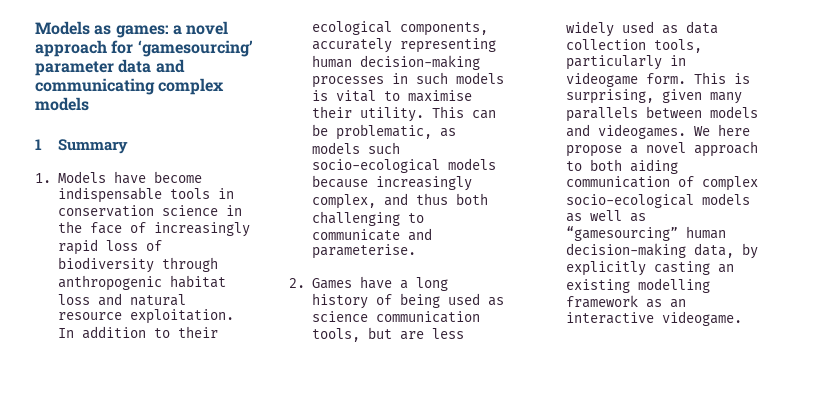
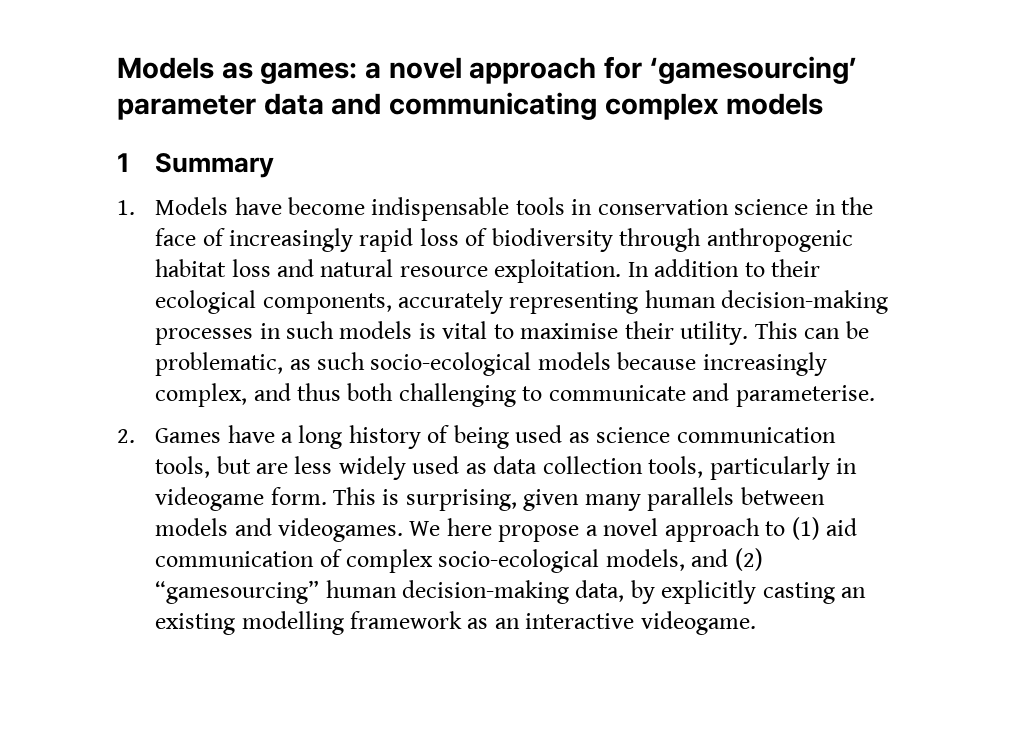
- This can be problematic, as models such socio-ecological models because increasingly complex, and thus both challenging to communicate and parameterise.
+ This can be problematic, as such socio-ecological models because increasingly complex, and thus both challenging to communicate and parameterise.
- We here propose a novel approach to both aiding communication of complex socio-ecological models as well as “gamesourcing” human decision-making data, by explicitly casting an existing modelling framework as an interactive videogame.
+ We here propose a novel approach to (1) aid communication of complex socio-ecological models, and (2) “gamesourcing” human decision-making data, by explicitly casting an existing modelling framework as an interactive videogame.

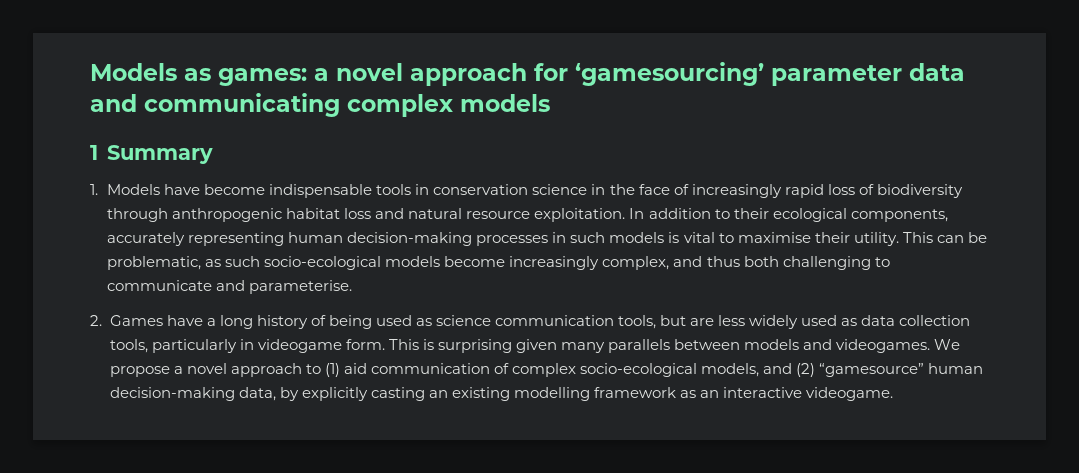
- This can be problematic, as such socio-ecological models because increasingly complex, and thus both challenging to communicate and parameterise.
+ This can be problematic, as such socio-ecological models become increasingly complex, and thus both challenging to communicate and parameterise.
- This is surprising, given many parallels between models and videogames.
+ This is surprising given many parallels between models and videogames.
- We here propose a novel approach to (1) aid communication of complex socio-ecological models, and (2) “gamesourcing” human decision-making data, by explicitly casting an existing modelling framework as an interactive videogame.
+ We propose a novel approach to (1) aid communication of complex socio-ecological models, and (2) “gamesource” human decision-making data, by explicitly casting an existing modelling framework as an interactive videogame.

